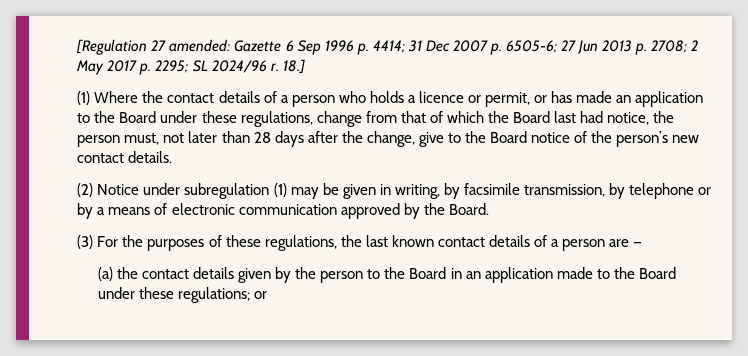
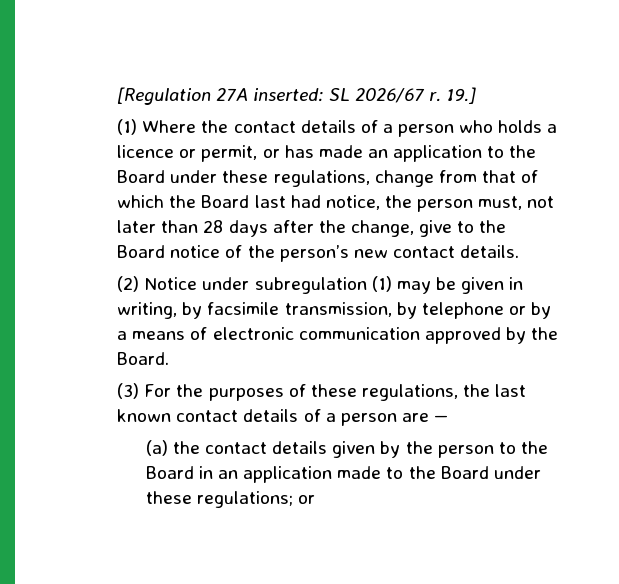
- [Regulation 27 amended: Gazette 6 Sep 1996 p. 4414; 31 Dec 2007 p. 6505-6; 27 Jun 2013 p. 2708; 2 May 2017 p. 2295; SL 2024/96 r. 18.]
+ [Regulation 27A inserted: SL 2026/67 r. 19.]

